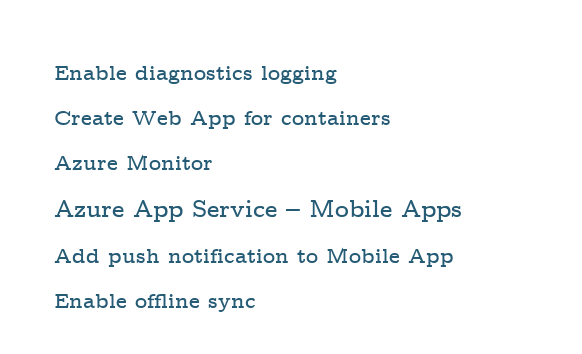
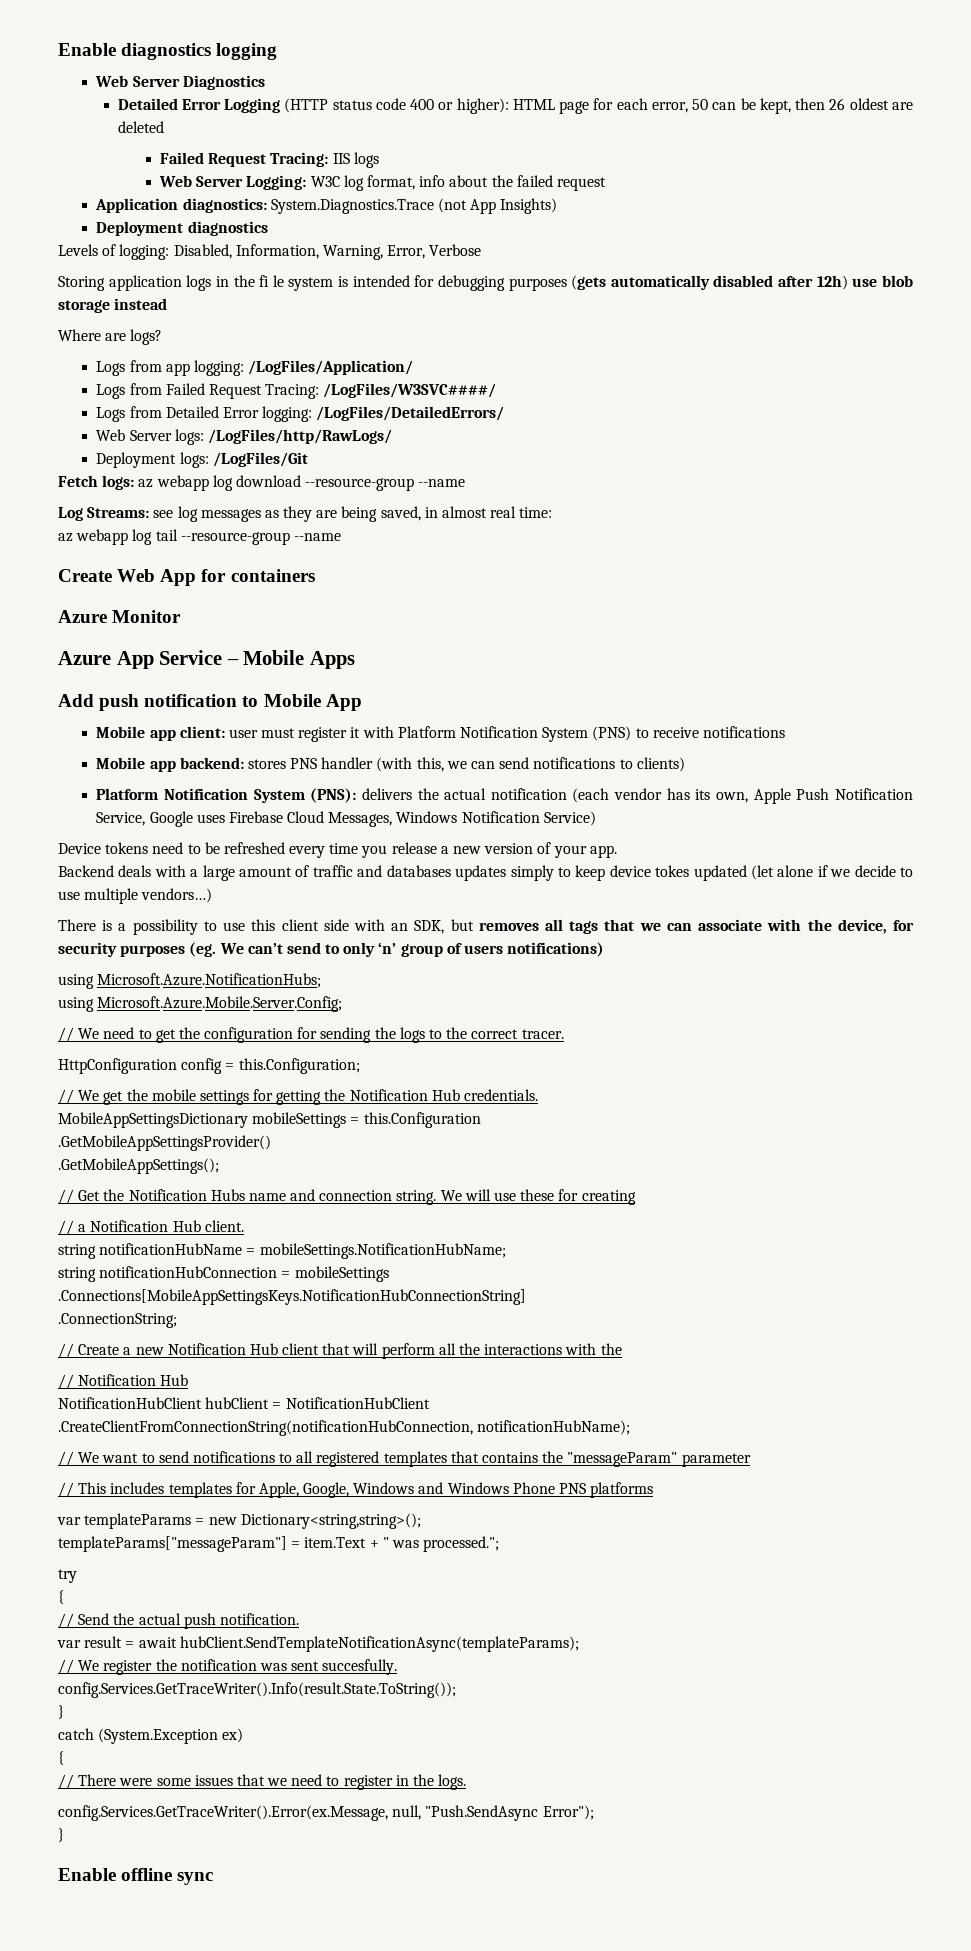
+ Web Server Diagnostics
+ Detailed Error Logging (HTTP status code 400 or higher): HTML page for each error, 50 can be kept, then 26 oldest are deleted
+ Failed Request Tracing: IIS logs
+ Web Server Logging: W3C log format, info about the failed request
+ Application diagnostics: System.Diagnostics.Trace (not App Insights)
+ Deployment diagnostics
+ Levels of logging: Disabled, Information, Warning, Error, Verbose
+ Storing application logs in the fi le system is intended for debugging purposes (gets automatically disabled after 12h) use blob storage instead
+ Where are logs?
+ Logs from app logging: /LogFiles/Application/
+ Logs from Failed Request Tracing: /LogFiles/W3SVC####/
+ Logs from Detailed Error logging: /LogFiles/DetailedErrors/
+ Web Server logs: /LogFiles/http/RawLogs/
+ Deployment logs: /LogFiles/Git
+ Fetch logs: az webapp log download --resource-group --name
+ Log Streams: see log messages as they are being saved, in almost real time:
+ az webapp log tail --resource-group --name
+ Mobile app client: user must register it with Platform Notification System (PNS) to receive notifications
+ Mobile app backend: stores PNS handler (with this, we can send notifications to clients)
+ Platform Notification System (PNS): delivers the actual notification (each vendor has its own, Apple Push Notification Service, Google uses Firebase Cloud Messages, Windows Notification Service)
+ Device tokens need to be refreshed every time you release a new version of your app.
+ Backend deals with a large amount of traffic and databases updates simply to keep device tokes updated (let alone if we decide to use multiple vendors…)
+ There is a possibility to use this client side with an SDK, but removes all tags that we can associate with the device, for security purposes (eg. We can’t send to only ‘n’ group of users notifications)
+ using Microsoft.Azure.NotificationHubs;
+ using Microsoft.Azure.Mobile.Server.Config;
+ // We need to get the configuration for sending the logs to the correct tracer.
+ HttpConfiguration config = this.Configuration;
+ // We get the mobile settings for getting the Notification Hub credentials.
+ MobileAppSettingsDictionary mobileSettings = this.Configuration
+ .GetMobileAppSettingsProvider()
+ .GetMobileAppSettings();
+ // Get the Notification Hubs name and connection string. We will use these for creating
+ // a Notification Hub client.
+ string notificationHubName = mobileSettings.NotificationHubName;
+ string notificationHubConnection = mobileSettings
+ .Connections[MobileAppSettingsKeys.NotificationHubConnectionString]
+ .ConnectionString;
+ // Create a new Notification Hub client that will perform all the interactions with the
+ // Notification Hub
+ NotificationHubClient hubClient = NotificationHubClient
+ .CreateClientFromConnectionString(notificationHubConnection, notificationHubName);
+ // We want to send notifications to all registered templates that contains the "messageParam" parameter
+ // This includes templates for Apple, Google, Windows and Windows Phone PNS platforms
+ var templateParams = new Dictionary<string,string>();
+ templateParams["messageParam"] = item.Text + " was processed.";
+ try
+ {
+ // Send the actual push notification.
+ var result = await hubClient.SendTemplateNotificationAsync(templateParams);
+ // We register the notification was sent succesfully.
+ config.Services.GetTraceWriter().Info(result.State.ToString());
+ }
+ catch (System.Exception ex)
+ {
+ // There were some issues that we need to register in the logs.
+ config.Services.GetTraceWriter().Error(ex.Message, null, "Push.SendAsync Error");
+ }

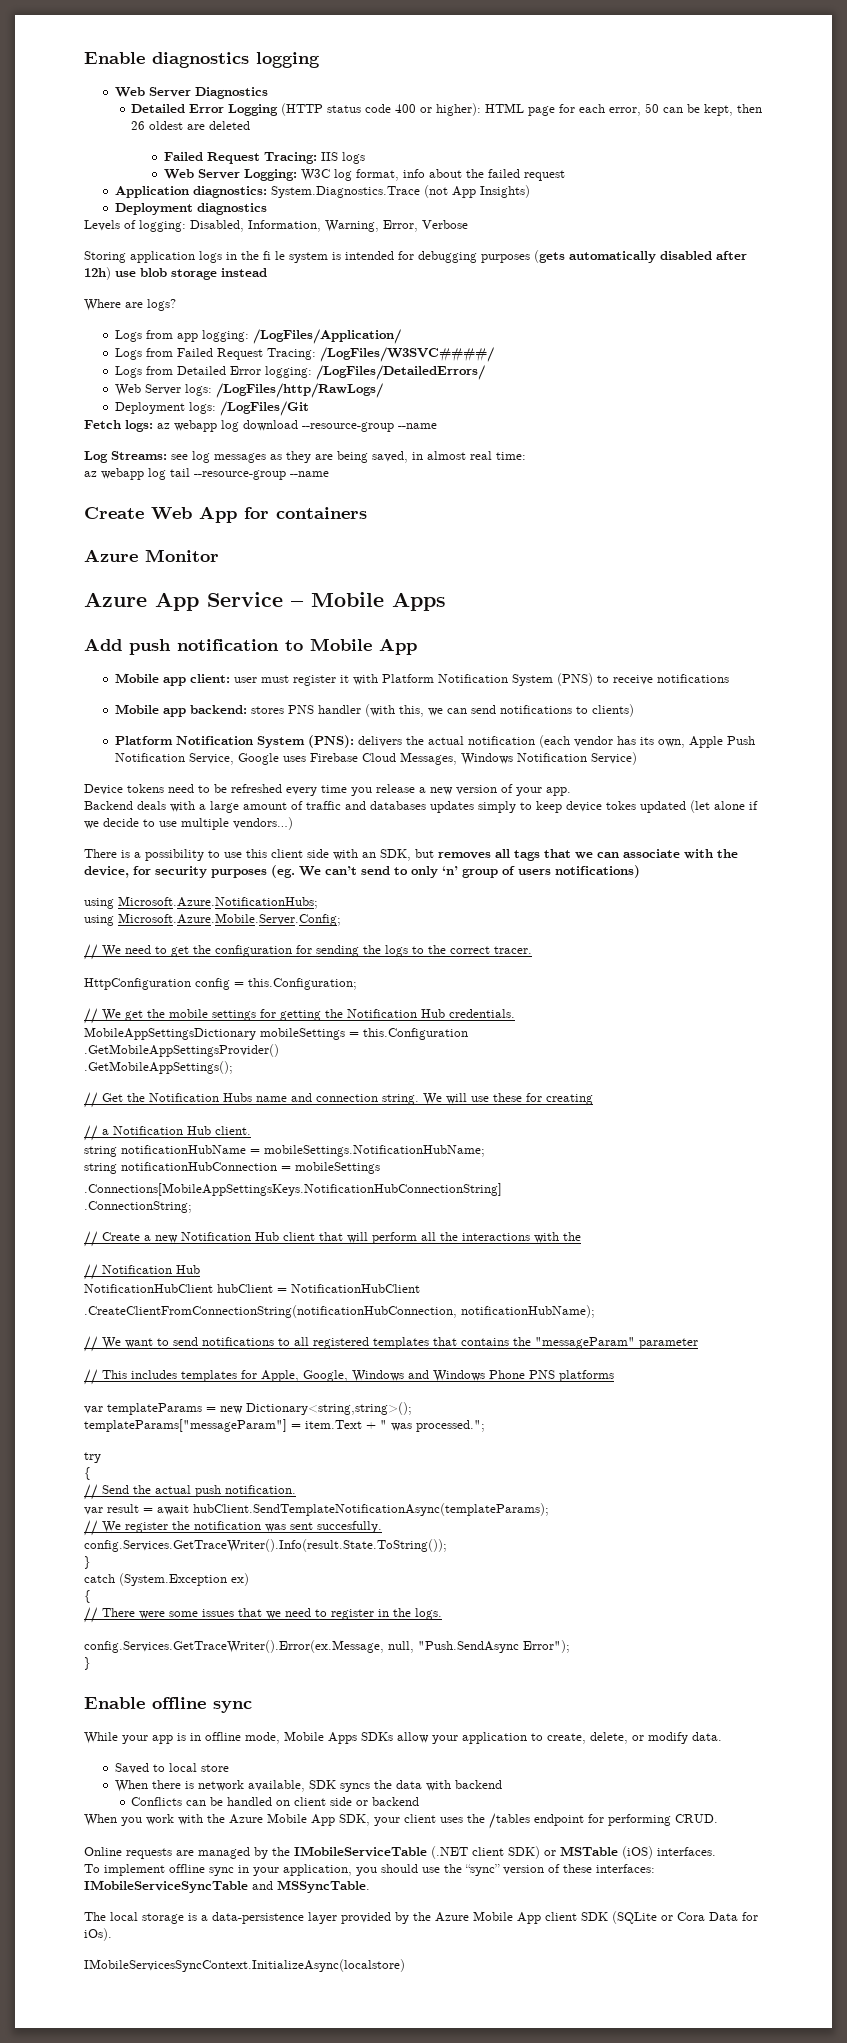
+ While your app is in offline mode, Mobile Apps SDKs allow your application to create, delete, or modify data.
+ Saved to local store
+ When there is network available, SDK syncs the data with backend
+ Conflicts can be handled on client side or backend
+ When you work with the Azure Mobile App SDK, your client uses the /tables endpoint for performing CRUD.
+ Online requests are managed by the IMobileServiceTable (.NET client SDK) or MSTable (iOS) interfaces.
+ To implement offline sync in your application, you should use the “sync” version of these interfaces: IMobileServiceSyncTable and MSSyncTable.
+ The local storage is a data-persistence layer provided by the Azure Mobile App client SDK (SQLite or Cora Data for iOs).
+ IMobileServicesSyncContext.InitializeAsync(localstore)

